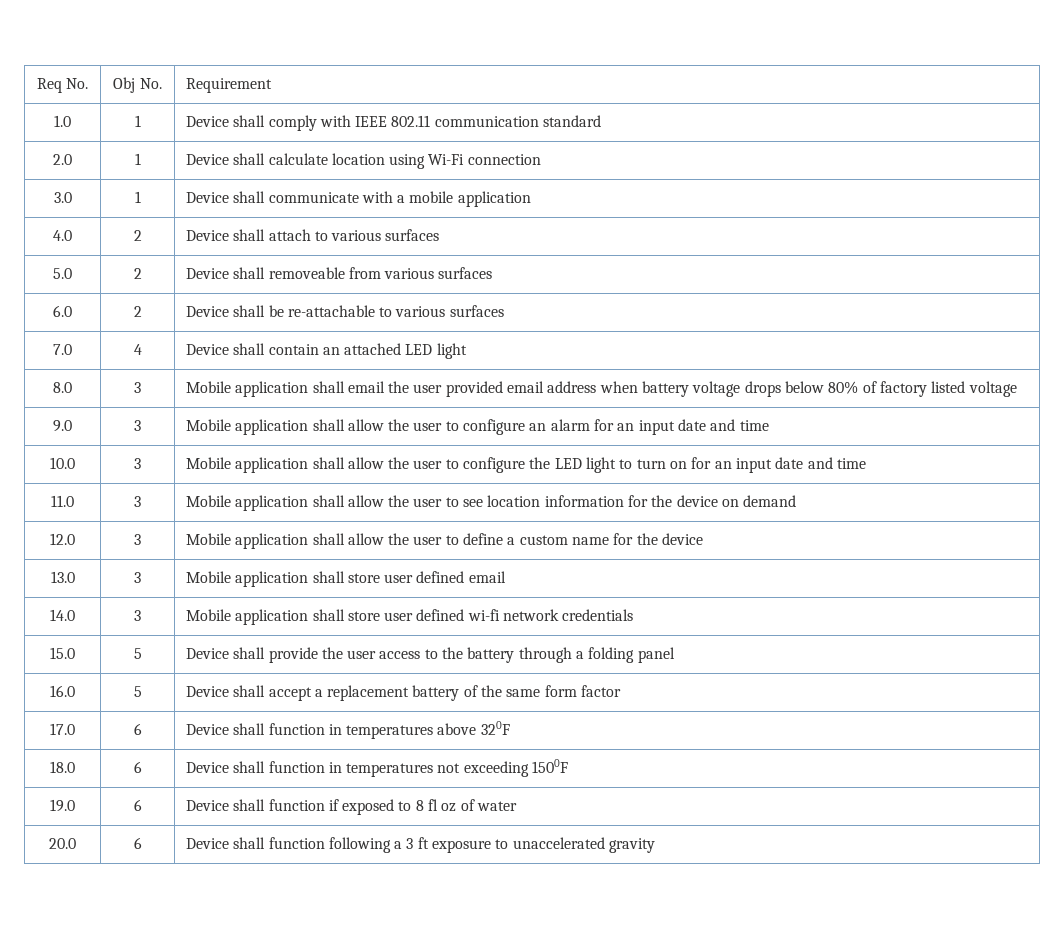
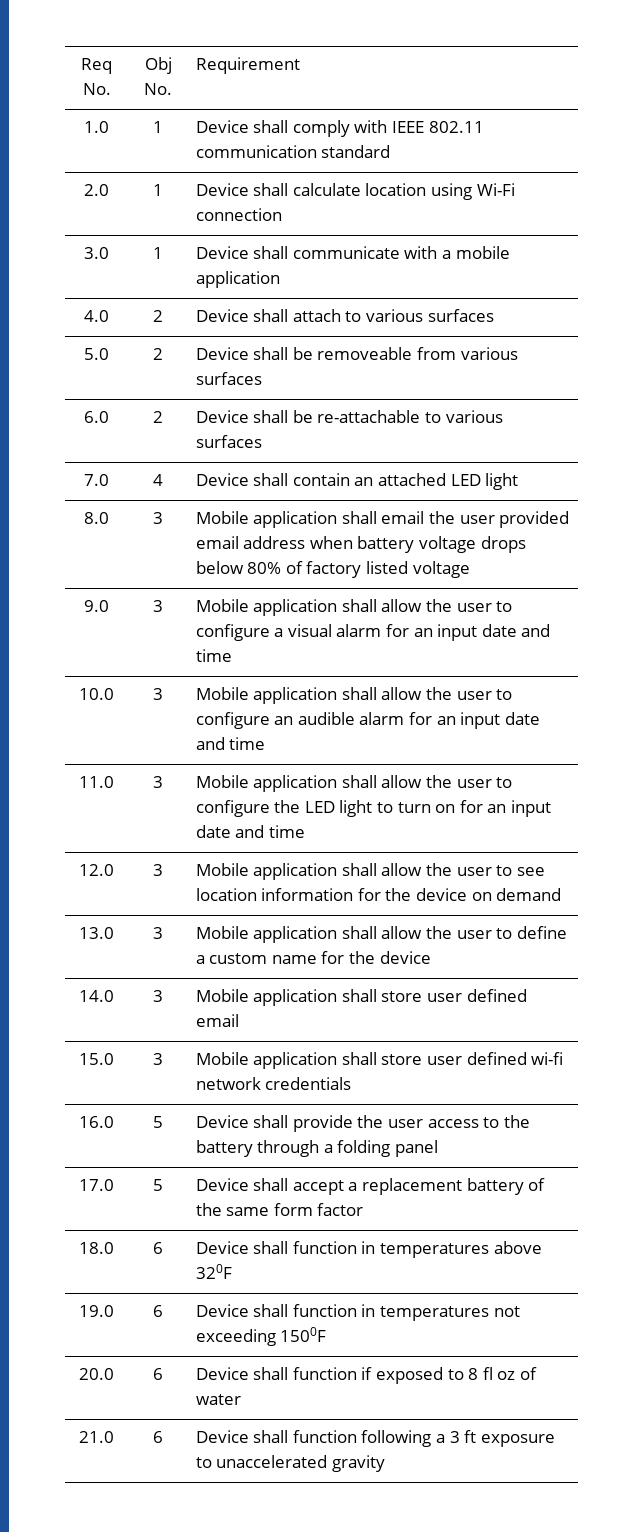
- 5.0 | 2 | Device shall removeable from various surfaces
+ 5.0 | 2 | Device shall be removeable from various surfaces
- 9.0 | 3 | Mobile application shall allow the user to configure an alarm for an input date and time
+ 9.0 | 3 | Mobile application shall allow the user to configure a visual alarm for an input date and time
- 10.0 | 3 | Mobile application shall allow the user to configure the LED light to turn on for an input date and time
+ 10.0 | 3 | Mobile application shall allow the user to configure an audible alarm for an input date and time
+ 11.0 | 3 | Mobile application shall allow the user to configure the LED light to turn on for an input date and time
- 11.0 | 3 | Mobile application shall allow the user to see location information for the device on demand
+ 12.0 | 3 | Mobile application shall allow the user to see location information for the device on demand
- 12.0 | 3 | Mobile application shall allow the user to define a custom name for the device
+ 13.0 | 3 | Mobile application shall allow the user to define a custom name for the device
- 13.0 | 3 | Mobile application shall store user defined email
+ 14.0 | 3 | Mobile application shall store user defined email
- 14.0 | 3 | Mobile application shall store user defined wi-fi network credentials
+ 15.0 | 3 | Mobile application shall store user defined wi-fi network credentials
- 15.0 | 5 | Device shall provide the user access to the battery through a folding panel
+ 16.0 | 5 | Device shall provide the user access to the battery through a folding panel
- 16.0 | 5 | Device shall accept a replacement battery of the same form factor
+ 17.0 | 5 | Device shall accept a replacement battery of the same form factor
- 17.0 | 6 | Device shall function in temperatures above 320F
+ 18.0 | 6 | Device shall function in temperatures above 320F
- 18.0 | 6 | Device shall function in temperatures not exceeding 1500F
+ 19.0 | 6 | Device shall function in temperatures not exceeding 1500F
- 19.0 | 6 | Device shall function if exposed to 8 fl oz of water
+ 20.0 | 6 | Device shall function if exposed to 8 fl oz of water
- 20.0 | 6 | Device shall function following a 3 ft exposure to unaccelerated gravity
+ 21.0 | 6 | Device shall function following a 3 ft exposure to unaccelerated gravity

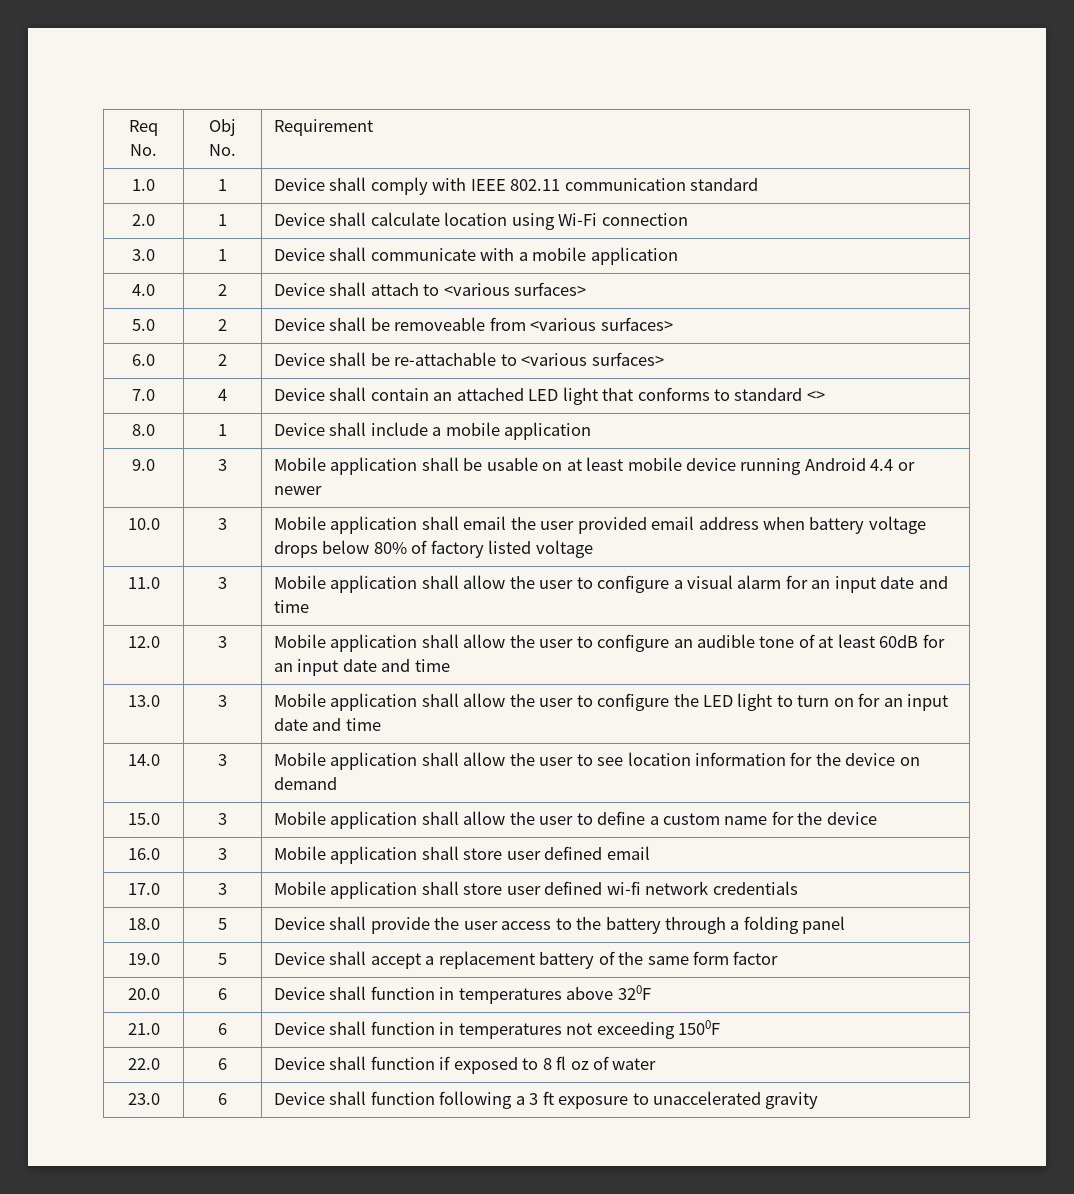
- 4.0 | 2 | Device shall attach to various surfaces
+ 4.0 | 2 | Device shall attach to <various surfaces>
- 5.0 | 2 | Device shall be removeable from various surfaces
+ 5.0 | 2 | Device shall be removeable from <various surfaces>
- 6.0 | 2 | Device shall be re-attachable to various surfaces
+ 6.0 | 2 | Device shall be re-attachable to <various surfaces>
- 7.0 | 4 | Device shall contain an attached LED light
- 8.0 | 3 | Mobile application shall email the user provided email address when battery voltage drops below 80% of factory listed voltage
+ 7.0 | 4 | Device shall contain an attached LED light that conforms to standard <>
+ 8.0 | 1 | Device shall include a mobile application
+ 9.0 | 3 | Mobile application shall be usable on at least mobile device running Android 4.4 or newer
+ 10.0 | 3 | Mobile application shall email the user provided email address when battery voltage drops below 80% of factory listed voltage
- 9.0 | 3 | Mobile application shall allow the user to configure a visual alarm for an input date and time
+ 11.0 | 3 | Mobile application shall allow the user to configure a visual alarm for an input date and time
- 10.0 | 3 | Mobile application shall allow the user to configure an audible alarm for an input date and time
- 11.0 | 3 | Mobile application shall allow the user to configure the LED light to turn on for an input date and time
+ 12.0 | 3 | Mobile application shall allow the user to configure an audible tone of at least 60dB for an input date and time
+ 13.0 | 3 | Mobile application shall allow the user to configure the LED light to turn on for an input date and time
- 12.0 | 3 | Mobile application shall allow the user to see location information for the device on demand
+ 14.0 | 3 | Mobile application shall allow the user to see location information for the device on demand
- 13.0 | 3 | Mobile application shall allow the user to define a custom name for the device
+ 15.0 | 3 | Mobile application shall allow the user to define a custom name for the device
- 14.0 | 3 | Mobile application shall store user defined email
+ 16.0 | 3 | Mobile application shall store user defined email
- 15.0 | 3 | Mobile application shall store user defined wi-fi network credentials
+ 17.0 | 3 | Mobile application shall store user defined wi-fi network credentials
- 16.0 | 5 | Device shall provide the user access to the battery through a folding panel
+ 18.0 | 5 | Device shall provide the user access to the battery through a folding panel
- 17.0 | 5 | Device shall accept a replacement battery of the same form factor
+ 19.0 | 5 | Device shall accept a replacement battery of the same form factor
- 18.0 | 6 | Device shall function in temperatures above 320F
+ 20.0 | 6 | Device shall function in temperatures above 320F
- 19.0 | 6 | Device shall function in temperatures not exceeding 1500F
+ 21.0 | 6 | Device shall function in temperatures not exceeding 1500F
- 20.0 | 6 | Device shall function if exposed to 8 fl oz of water
+ 22.0 | 6 | Device shall function if exposed to 8 fl oz of water
- 21.0 | 6 | Device shall function following a 3 ft exposure to unaccelerated gravity
+ 23.0 | 6 | Device shall function following a 3 ft exposure to unaccelerated gravity

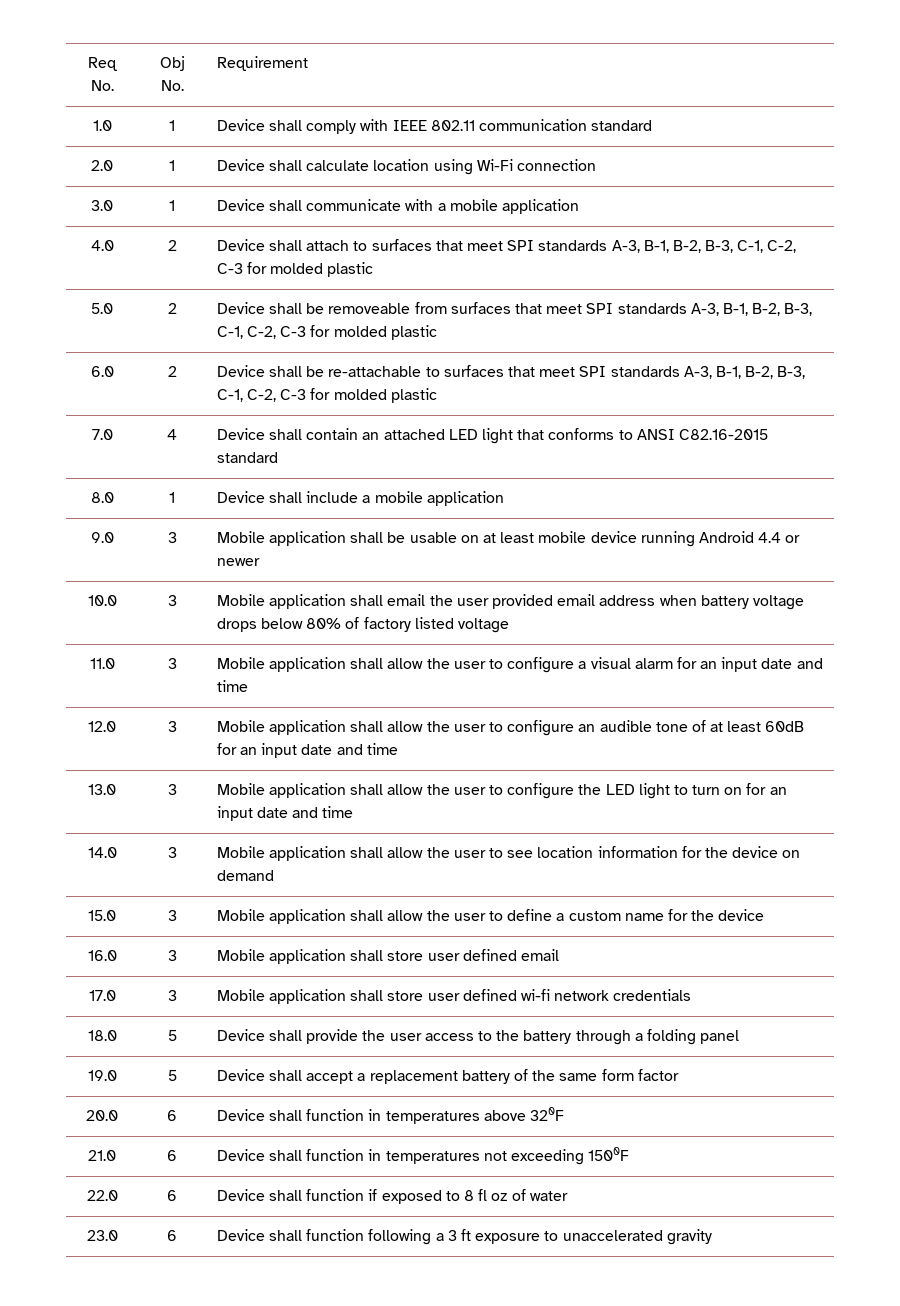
- 4.0 | 2 | Device shall attach to <various surfaces>
+ 4.0 | 2 | Device shall attach to surfaces that meet SPI standards A-3, B-1, B-2, B-3, C-1, C-2, C-3 for molded plastic
- 5.0 | 2 | Device shall be removeable from <various surfaces>
+ 5.0 | 2 | Device shall be removeable from surfaces that meet SPI standards A-3, B-1, B-2, B-3, C-1, C-2, C-3 for molded plastic
- 6.0 | 2 | Device shall be re-attachable to <various surfaces>
+ 6.0 | 2 | Device shall be re-attachable to surfaces that meet SPI standards A-3, B-1, B-2, B-3, C-1, C-2, C-3 for molded plastic
- 7.0 | 4 | Device shall contain an attached LED light that conforms to standard <>
+ 7.0 | 4 | Device shall contain an attached LED light that conforms to ANSI C82.16-2015 standard

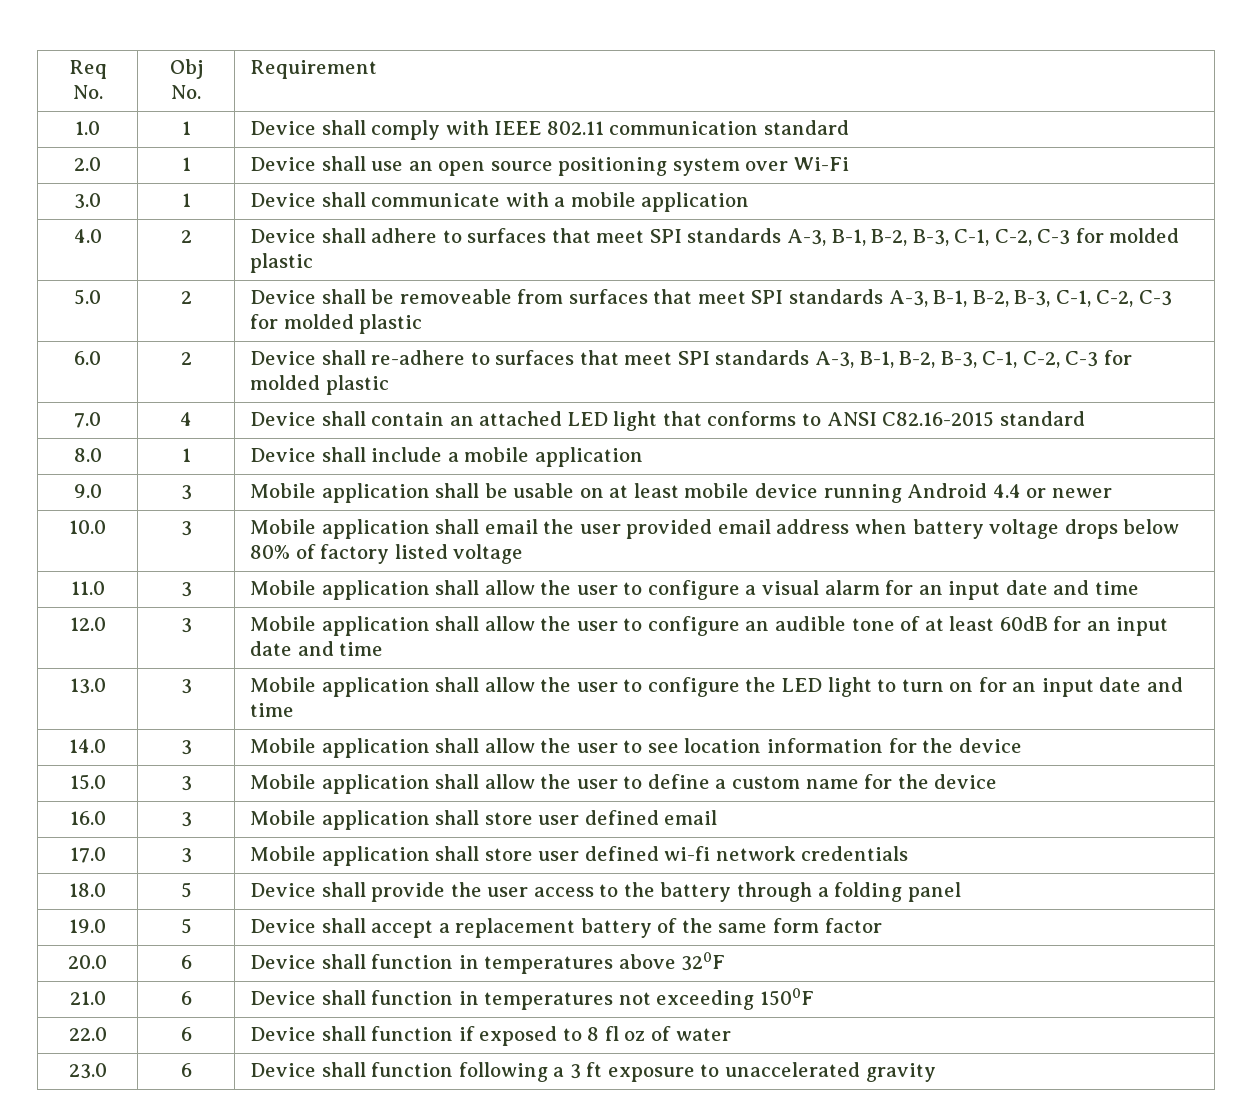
- 2.0 | 1 | Device shall calculate location using Wi-Fi connection
+ 2.0 | 1 | Device shall use an open source positioning system over Wi-Fi
- 4.0 | 2 | Device shall attach to surfaces that meet SPI standards A-3, B-1, B-2, B-3, C-1, C-2, C-3 for molded plastic
+ 4.0 | 2 | Device shall adhere to surfaces that meet SPI standards A-3, B-1, B-2, B-3, C-1, C-2, C-3 for molded plastic
- 6.0 | 2 | Device shall be re-attachable to surfaces that meet SPI standards A-3, B-1, B-2, B-3, C-1, C-2, C-3 for molded plastic
+ 6.0 | 2 | Device shall re-adhere to surfaces that meet SPI standards A-3, B-1, B-2, B-3, C-1, C-2, C-3 for molded plastic
- 14.0 | 3 | Mobile application shall allow the user to see location information for the device on demand
+ 14.0 | 3 | Mobile application shall allow the user to see location information for the device

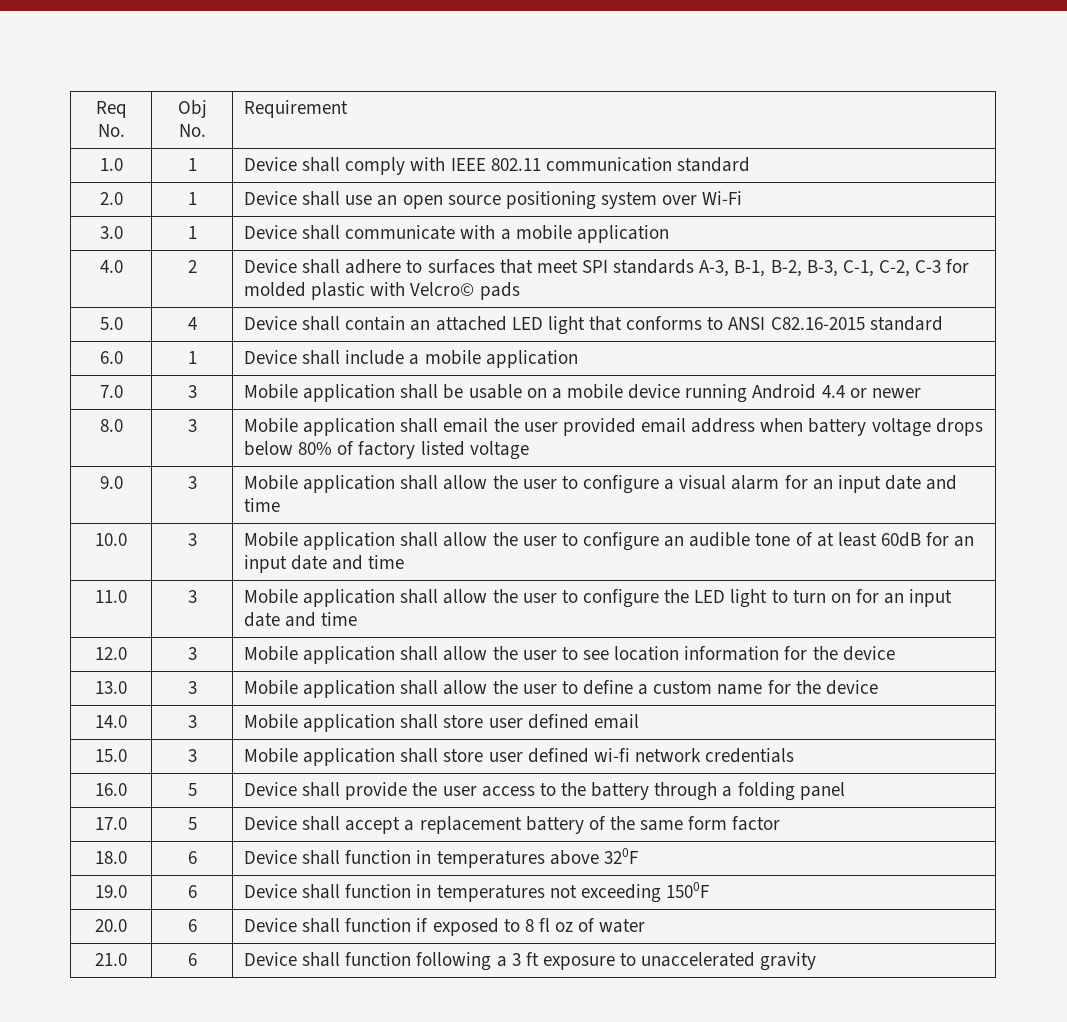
- 4.0 | 2 | Device shall adhere to surfaces that meet SPI standards A-3, B-1, B-2, B-3, C-1, C-2, C-3 for molded plastic
- 5.0 | 2 | Device shall be removeable from surfaces that meet SPI standards A-3, B-1, B-2, B-3, C-1, C-2, C-3 for molded plastic
- 6.0 | 2 | Device shall re-adhere to surfaces that meet SPI standards A-3, B-1, B-2, B-3, C-1, C-2, C-3 for molded plastic
- 7.0 | 4 | Device shall contain an attached LED light that conforms to ANSI C82.16-2015 standard
+ 4.0 | 2 | Device shall adhere to surfaces that meet SPI standards A-3, B-1, B-2, B-3, C-1, C-2, C-3 for molded plastic with Velcro© pads
+ 5.0 | 4 | Device shall contain an attached LED light that conforms to ANSI C82.16-2015 standard
- 8.0 | 1 | Device shall include a mobile application
+ 6.0 | 1 | Device shall include a mobile application
- 9.0 | 3 | Mobile application shall be usable on at least mobile device running Android 4.4 or newer
+ 7.0 | 3 | Mobile application shall be usable on a mobile device running Android 4.4 or newer
- 10.0 | 3 | Mobile application shall email the user provided email address when battery voltage drops below 80% of factory listed voltage
+ 8.0 | 3 | Mobile application shall email the user provided email address when battery voltage drops below 80% of factory listed voltage
- 11.0 | 3 | Mobile application shall allow the user to configure a visual alarm for an input date and time
+ 9.0 | 3 | Mobile application shall allow the user to configure a visual alarm for an input date and time
- 12.0 | 3 | Mobile application shall allow the user to configure an audible tone of at least 60dB for an input date and time
+ 10.0 | 3 | Mobile application shall allow the user to configure an audible tone of at least 60dB for an input date and time
- 13.0 | 3 | Mobile application shall allow the user to configure the LED light to turn on for an input date and time
+ 11.0 | 3 | Mobile application shall allow the user to configure the LED light to turn on for an input date and time
- 14.0 | 3 | Mobile application shall allow the user to see location information for the device
+ 12.0 | 3 | Mobile application shall allow the user to see location information for the device
- 15.0 | 3 | Mobile application shall allow the user to define a custom name for the device
+ 13.0 | 3 | Mobile application shall allow the user to define a custom name for the device
- 16.0 | 3 | Mobile application shall store user defined email
+ 14.0 | 3 | Mobile application shall store user defined email
- 17.0 | 3 | Mobile application shall store user defined wi-fi network credentials
+ 15.0 | 3 | Mobile application shall store user defined wi-fi network credentials
- 18.0 | 5 | Device shall provide the user access to the battery through a folding panel
+ 16.0 | 5 | Device shall provide the user access to the battery through a folding panel
- 19.0 | 5 | Device shall accept a replacement battery of the same form factor
+ 17.0 | 5 | Device shall accept a replacement battery of the same form factor
- 20.0 | 6 | Device shall function in temperatures above 320F
+ 18.0 | 6 | Device shall function in temperatures above 320F
- 21.0 | 6 | Device shall function in temperatures not exceeding 1500F
+ 19.0 | 6 | Device shall function in temperatures not exceeding 1500F
- 22.0 | 6 | Device shall function if exposed to 8 fl oz of water
+ 20.0 | 6 | Device shall function if exposed to 8 fl oz of water
- 23.0 | 6 | Device shall function following a 3 ft exposure to unaccelerated gravity
+ 21.0 | 6 | Device shall function following a 3 ft exposure to unaccelerated gravity

